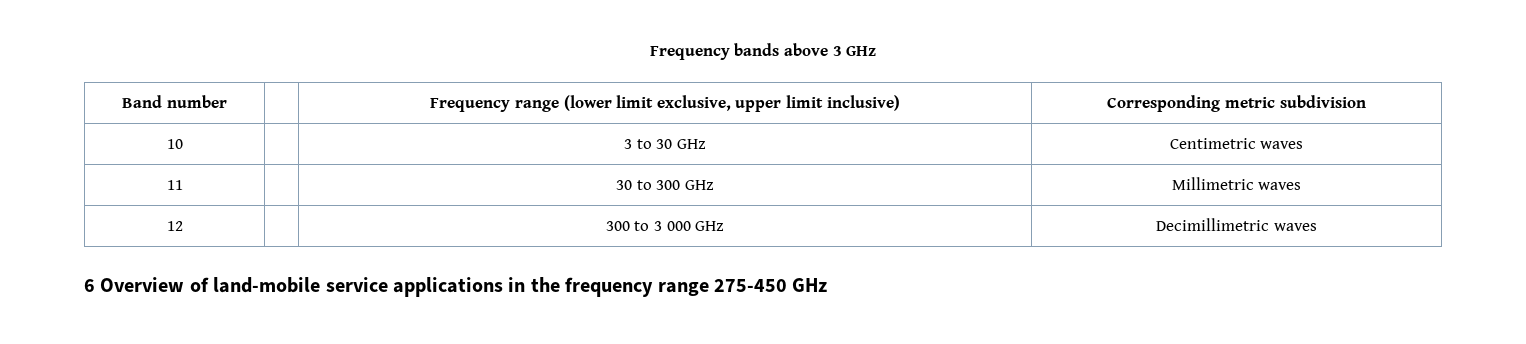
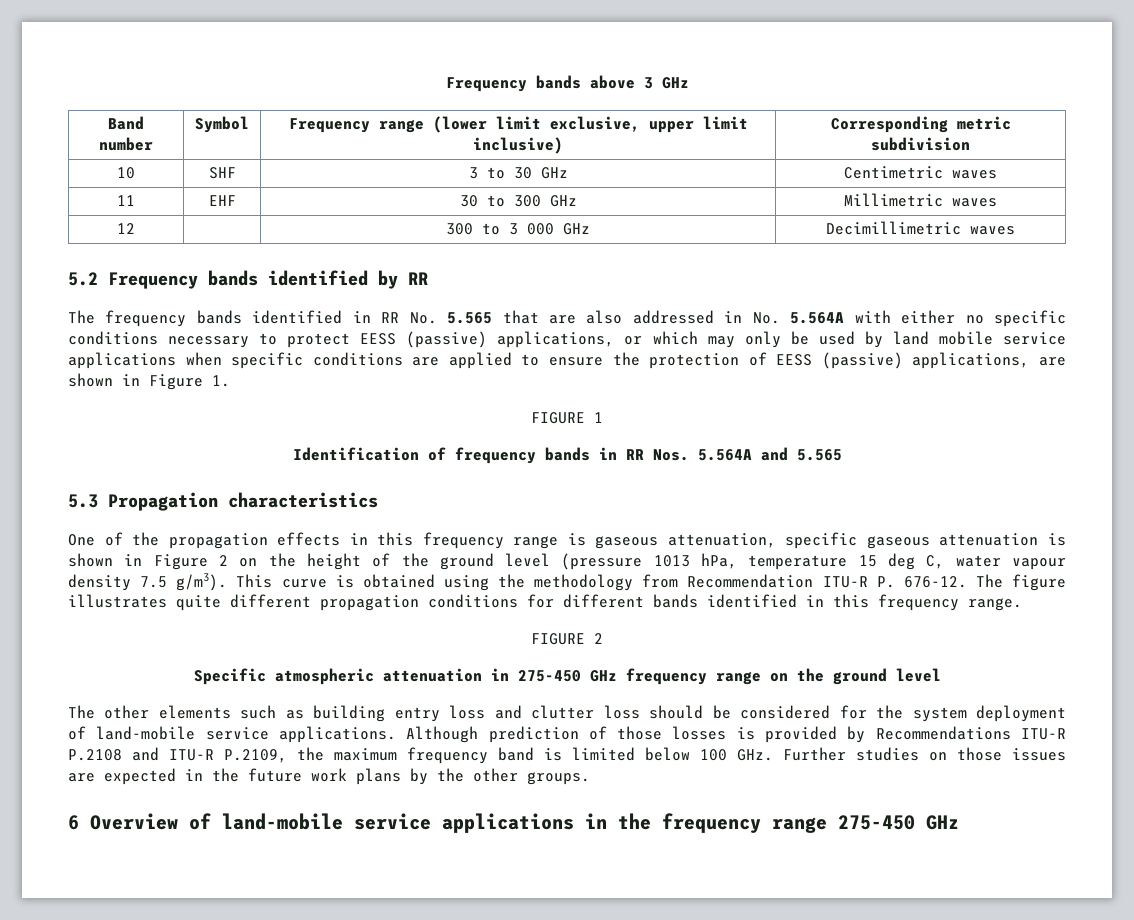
- Band number | | Frequency range (lower limit exclusive, upper limit inclusive) | Corresponding metric subdivision
+ Band number | Symbol | Frequency range (lower limit exclusive, upper limit inclusive) | Corresponding metric subdivision
- 10 | | 3 to 30 GHz | Centimetric waves
+ 10 | SHF | 3 to 30 GHz | Centimetric waves
- 11 | | 30 to 300 GHz | Millimetric waves
+ 11 | EHF | 30 to 300 GHz | Millimetric waves
+ 5.2 Frequency bands identified by RR
+ The frequency bands identified in RR No. 5.565 that are also addressed in No. 5.564A with either no specific conditions necessary to protect EESS (passive) applications, or which may only be used by land mobile service applications when specific conditions are applied to ensure the protection of EESS (passive) applications, are shown in Figure 1.
+ FIGURE 1
+ Identification of frequency bands in RR Nos. 5.564A and 5.565
+ 5.3 Propagation characteristics
+ One of the propagation effects in this frequency range is gaseous attenuation, specific gaseous attenuation is shown in Figure 2 on the height of the ground level (pressure 1013 hPa, temperature 15 deg C, water vapour density 7.5 g/m3). This curve is obtained using the methodology from Recommendation ITU-R P. 676-12. The figure illustrates quite different propagation conditions for different bands identified in this frequency range.
+ FIGURE 2
+ Specific atmospheric attenuation in 275-450 GHz frequency range on the ground level
+ The other elements such as building entry loss and clutter loss should be considered for the system deployment of land-mobile service applications. Although prediction of those losses is provided by Recommendations ITU-R P.2108 and ITU-R P.2109, the maximum frequency band is limited below 100 GHz. Further studies on those issues are expected in the future work plans by the other groups.

